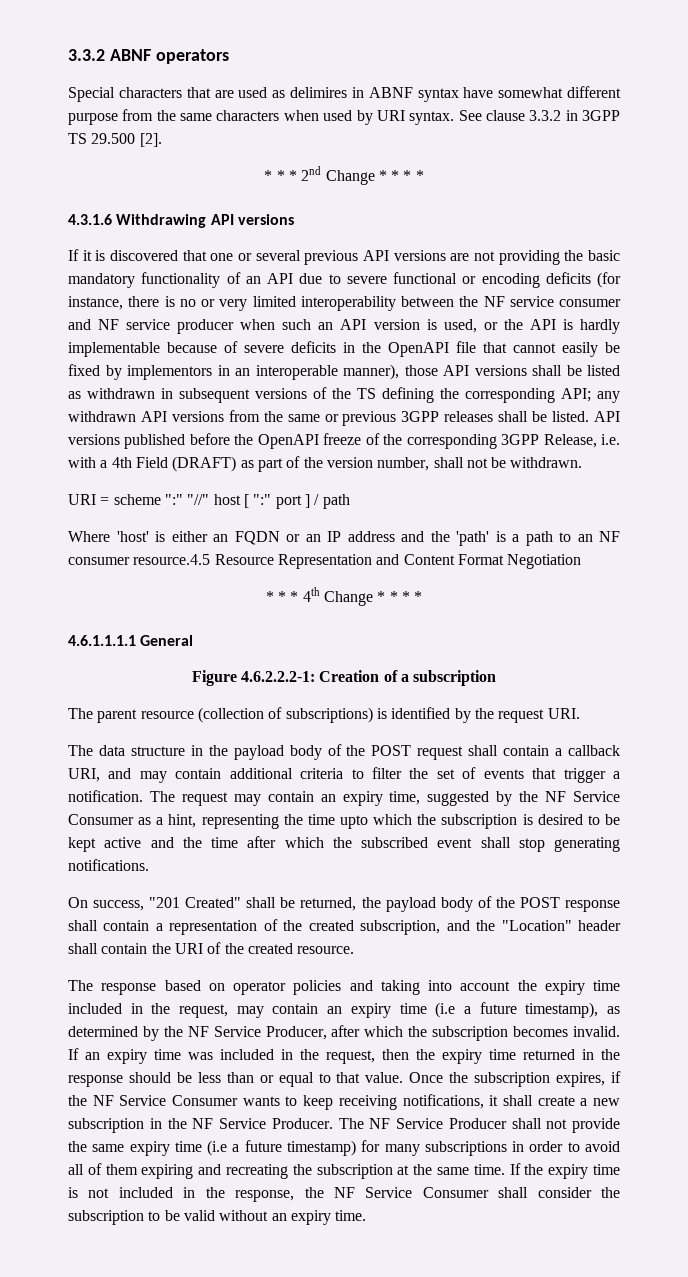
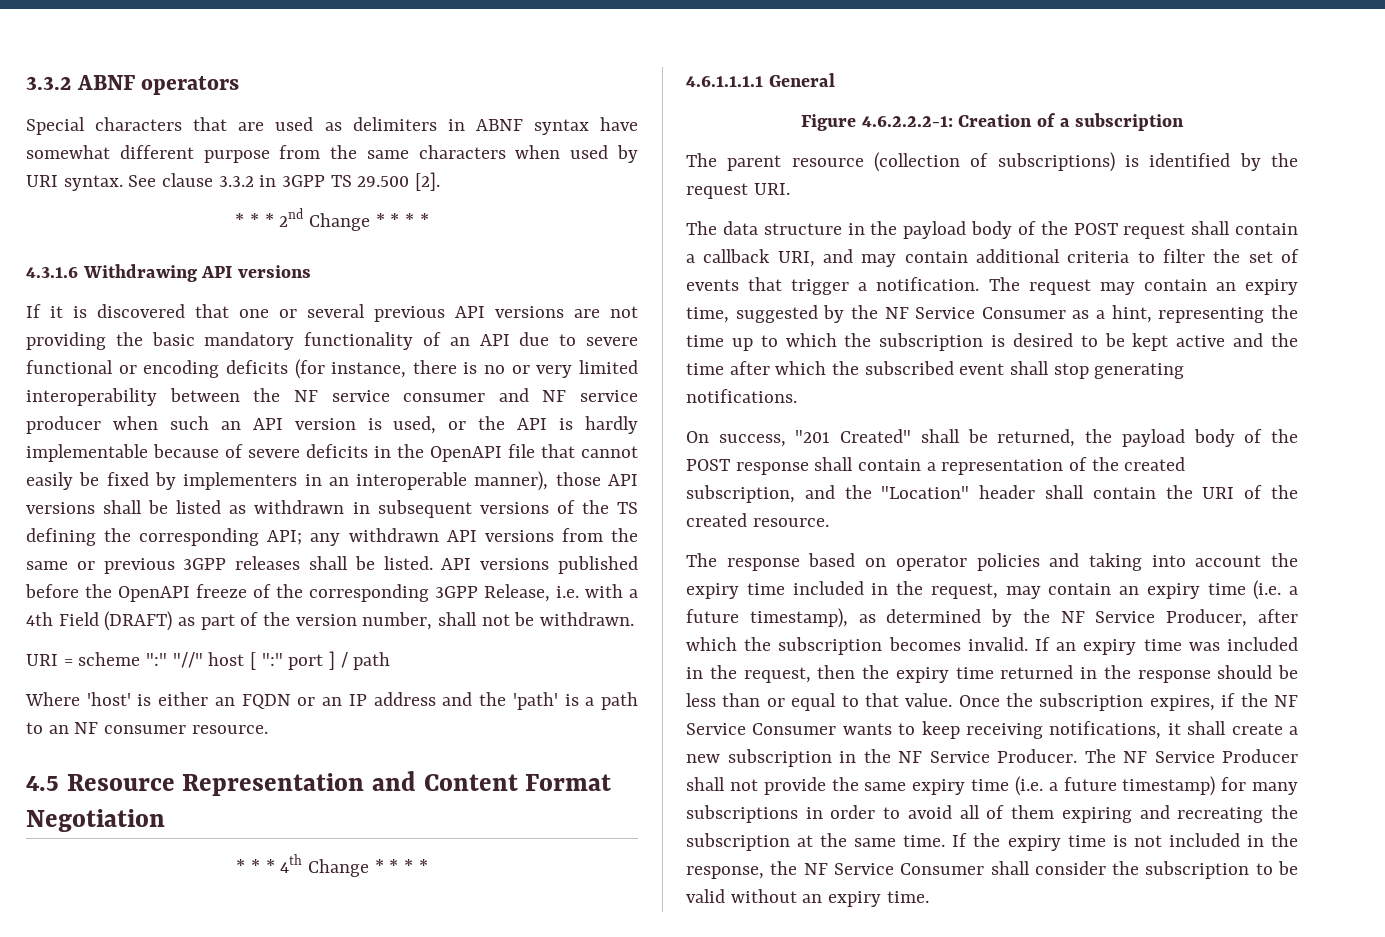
- Special characters that are used as delimires in ABNF syntax have somewhat different purpose from the same characters when used by URI syntax.
+ Special characters that are used as delimiters in ABNF syntax have somewhat different purpose from the same characters when used by URI syntax.
- If it is discovered that one or several previous API versions are not providing the basic mandatory functionality of an API due to severe functional or encoding deficits (for instance, there is no or very limited interoperability between the NF service consumer and NF service producer when such an API version is used, or the API is hardly implementable because of severe deficits in the OpenAPI file that cannot easily be fixed by implementors in an interoperable manner), those API versions shall be listed as withdrawn in subsequent versions of the TS defining the corresponding API;
+ If it is discovered that one or several previous API versions are not providing the basic mandatory functionality of an API due to severe functional or encoding deficits (for instance, there is no or very limited interoperability between the NF service consumer and NF service producer when such an API version is used, or the API is hardly implementable because of severe deficits in the OpenAPI file that cannot easily be fixed by implementers in an interoperable manner), those API versions shall be listed as withdrawn in subsequent versions of the TS defining the corresponding API;
- Where 'host' is either an FQDN or an IP address and the 'path' is a path to an NF consumer resource.4.5 Resource Representation and Content Format Negotiation
+ Where 'host' is either an FQDN or an IP address and the 'path' is a path to an NF consumer resource.
+ 4.5 Resource Representation and Content Format Negotiation
- The request may contain an expiry time, suggested by the NF Service Consumer as a hint, representing the time upto which the subscription is desired to be kept active and the time after which the subscribed event shall stop generating notifications.
+ The request may contain an expiry time, suggested by the NF Service Consumer as a hint, representing the time up to which the subscription is desired to be kept active and the time after which the subscribed event shall stop generating notifications.
- The response based on operator policies and taking into account the expiry time included in the request, may contain an expiry time (i.e a future timestamp), as determined by the NF Service Producer, after which the subscription becomes invalid.
+ The response based on operator policies and taking into account the expiry time included in the request, may contain an expiry time (i.e. a future timestamp), as determined by the NF Service Producer, after which the subscription becomes invalid.
- The NF Service Producer shall not provide the same expiry time (i.e a future timestamp) for many subscriptions in order to avoid all of them expiring and recreating the subscription at the same time.
+ The NF Service Producer shall not provide the same expiry time (i.e. a future timestamp) for many subscriptions in order to avoid all of them expiring and recreating the subscription at the same time.

